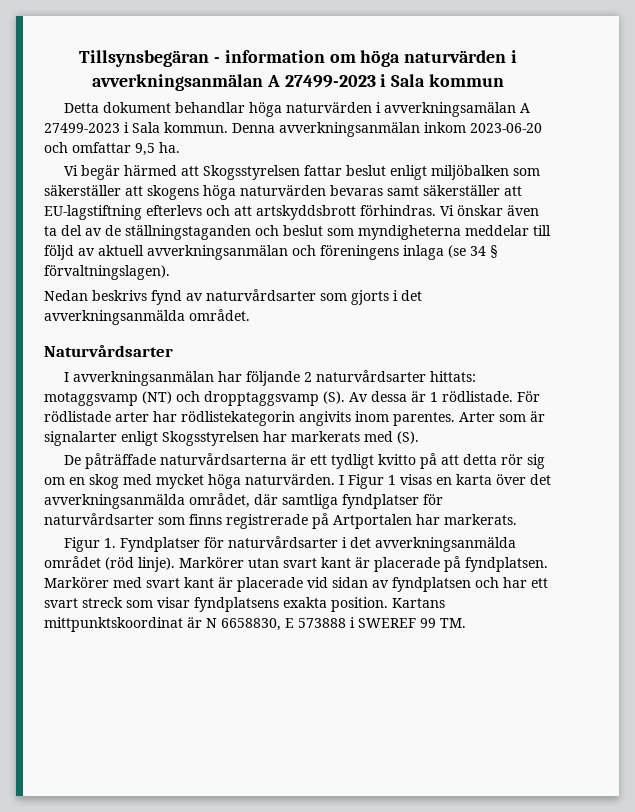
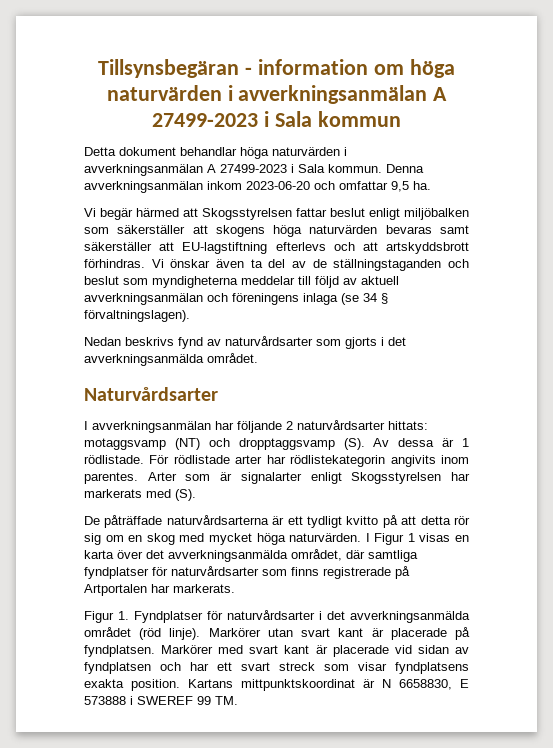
- Detta dokument behandlar höga naturvärden i avverkningsamälan A 27499-2023 i Sala kommun.
+ Detta dokument behandlar höga naturvärden i avverkningsanmälan A 27499-2023 i Sala kommun.

